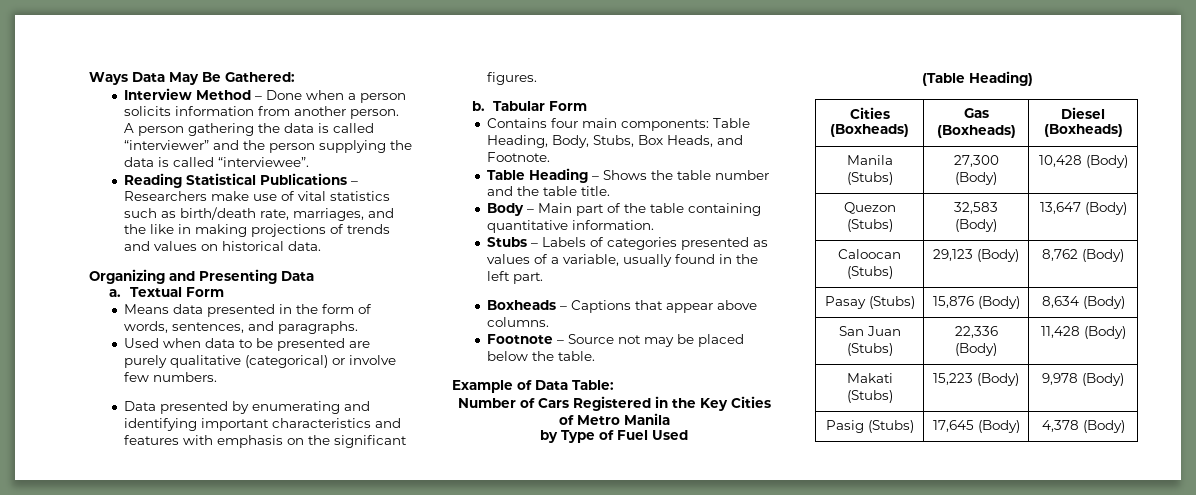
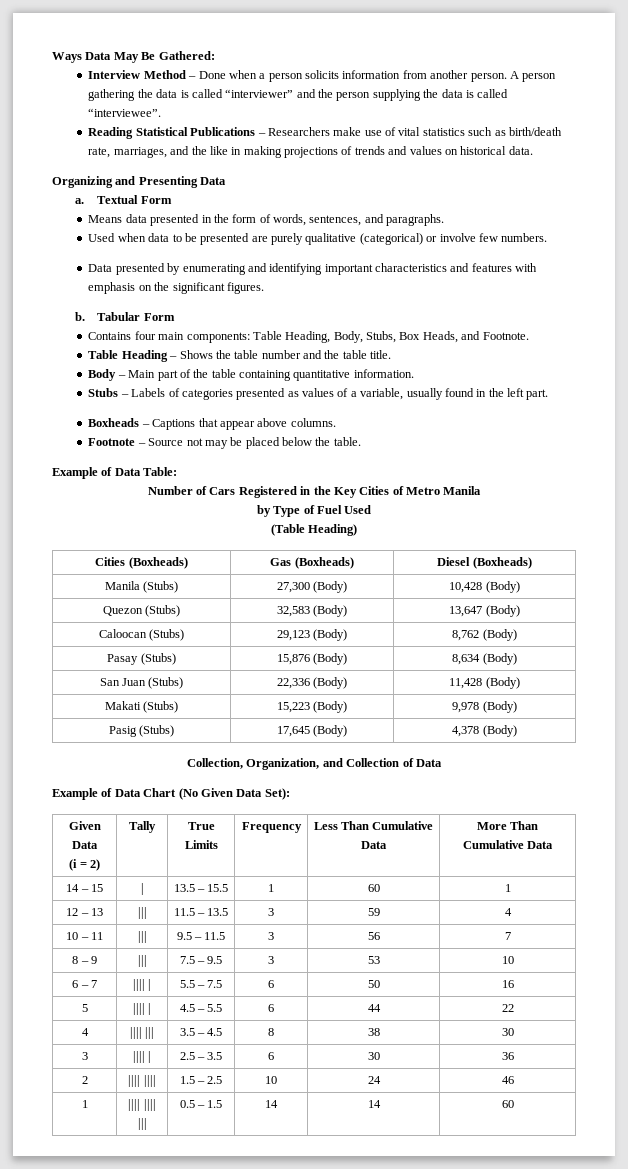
+ Collection, Organization, and Collection of Data
+ Example of Data Chart (No Given Data Set):
+ Given Data
+ (i = 2) | Tally | True Limits | Frequency | Less Than Cumulative Data | More Than Cumulative Data
+ 14 – 15 | | | 13.5 – 15.5 | 1 | 60 | 1
+ 12 – 13 | ||| | 11.5 – 13.5 | 3 | 59 | 4
+ 10 – 11 | ||| | 9.5 – 11.5 | 3 | 56 | 7
+ 8 – 9 | ||| | 7.5 – 9.5 | 3 | 53 | 10
+ 6 – 7 | |||| | | 5.5 – 7.5 | 6 | 50 | 16
+ 5 | |||| | | 4.5 – 5.5 | 6 | 44 | 22
+ 4 | |||| ||| | 3.5 – 4.5 | 8 | 38 | 30
+ 3 | |||| | | 2.5 – 3.5 | 6 | 30 | 36
+ 2 | |||| |||| | 1.5 – 2.5 | 10 | 24 | 46
+ 1 | |||| |||| ||| | 0.5 – 1.5 | 14 | 14 | 60

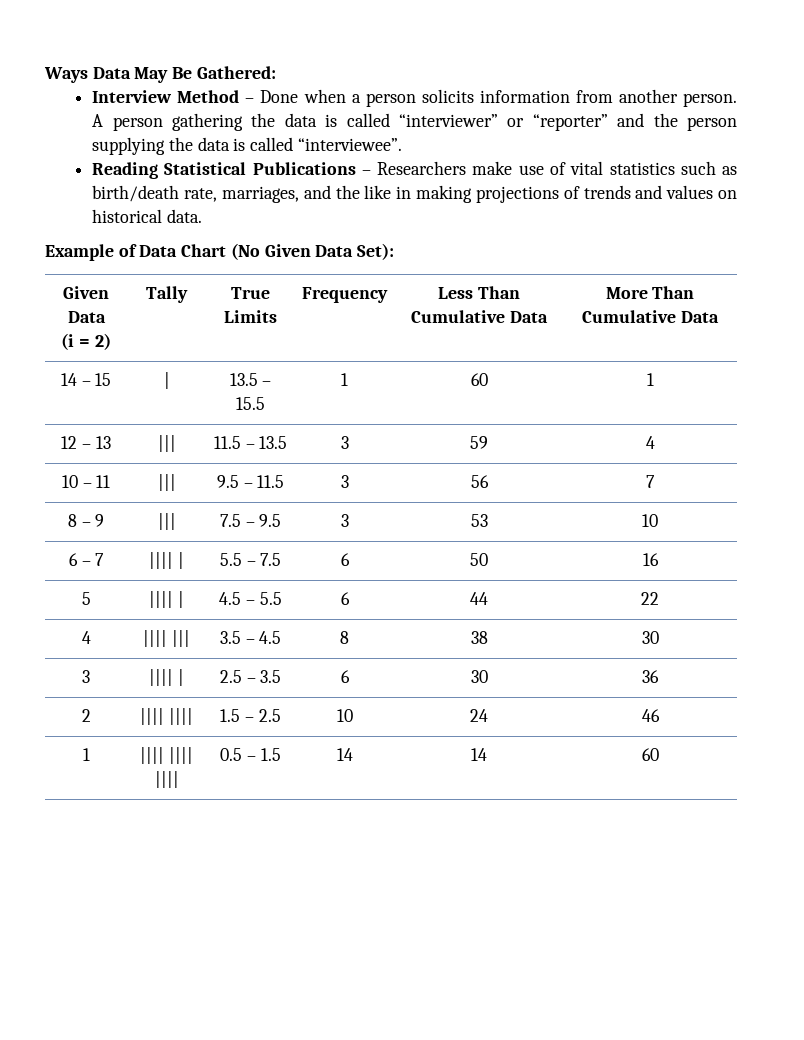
- A person gathering the data is called “interviewer” and the person supplying the data is called “interviewee”.
+ A person gathering the data is called “interviewer” or “reporter” and the person supplying the data is called “interviewee”.
- Organizing and Presenting Data
- a. Textual Form
- Means data presented in the form of words, sentences, and paragraphs.
- Used when data to be presented are purely qualitative (categorical) or involve few numbers.
- Data presented by enumerating and identifying important characteristics and features with emphasis on the significant figures.
- b. Tabular Form
- Contains four main components: Table Heading, Body, Stubs, Box Heads, and Footnote.
- Table Heading – Shows the table number and the table title.
- Body – Main part of the table containing quantitative information.
- Stubs – Labels of categories presented as values of a variable, usually found in the left part.
- Boxheads – Captions that appear above columns.
- Footnote – Source not may be placed below the table.
- Example of Data Table:
- Number of Cars Registered in the Key Cities of Metro Manila
- by Type of Fuel Used
- (Table Heading)
- Cities (Boxheads) | Gas (Boxheads) | Diesel (Boxheads)
- Manila (Stubs) | 27,300 (Body) | 10,428 (Body)
- Quezon (Stubs) | 32,583 (Body) | 13,647 (Body)
- Caloocan (Stubs) | 29,123 (Body) | 8,762 (Body)
- Pasay (Stubs) | 15,876 (Body) | 8,634 (Body)
- San Juan (Stubs) | 22,336 (Body) | 11,428 (Body)
- Makati (Stubs) | 15,223 (Body) | 9,978 (Body)
- Pasig (Stubs) | 17,645 (Body) | 4,378 (Body)
- Collection, Organization, and Collection of Data
- 1 | |||| |||| ||| | 0.5 – 1.5 | 14 | 14 | 60
+ 1 | |||| |||| |||| | 0.5 – 1.5 | 14 | 14 | 60

